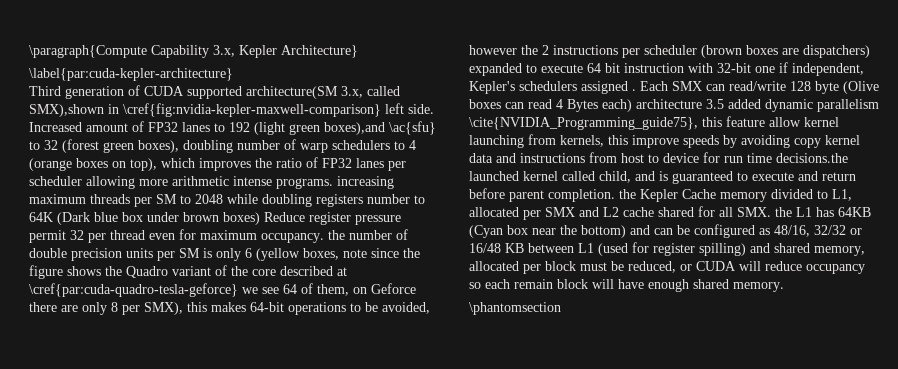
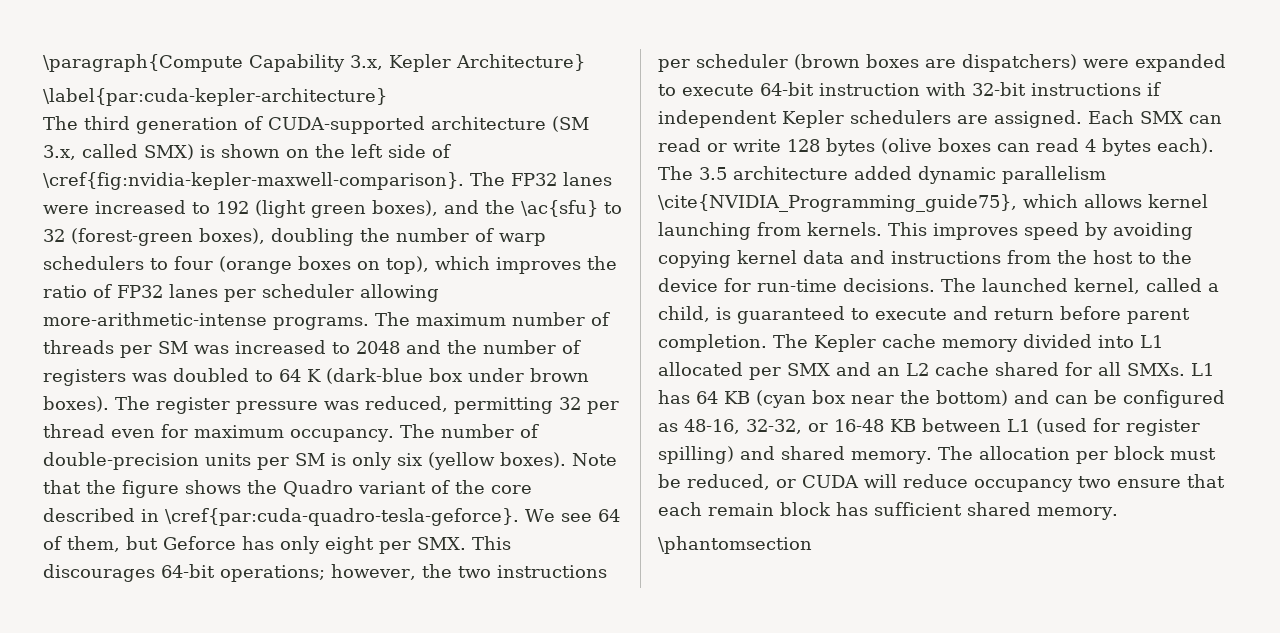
- Third generation of CUDA supported architecture(SM 3.x, called SMX),shown in \cref{fig:nvidia-kepler-maxwell-comparison} left side. Increased amount of FP32 lanes to 192 (light green boxes),and \ac{sfu} to 32 (forest green boxes), doubling number of warp schedulers to 4 (orange boxes on top), which improves the ratio of FP32 lanes per scheduler allowing more arithmetic intense programs. increasing maximum threads per SM to 2048 while doubling registers number to 64K (Dark blue box under brown boxes) Reduce register pressure permit 32 per thread even for maximum occupancy. the number of double precision units per SM is only 6 (yellow boxes, note since the figure shows the Quadro variant of the core described at \cref{par:cuda-quadro-tesla-geforce} we see 64 of them, on Geforce there are only 8 per SMX), this makes 64-bit operations to be avoided, however the 2 instructions per scheduler (brown boxes are dispatchers) expanded to execute 64 bit instruction with 32-bit one if independent, Kepler's schedulers assigned . Each SMX can read/write 128 byte (Olive boxes can read 4 Bytes each) architecture 3.5 added dynamic parallelism \cite{NVIDIA_Programming_guide75}, this feature allow kernel launching from kernels, this improve speeds by avoiding copy kernel data and instructions from host to device for run time decisions.the launched kernel called child, and is guaranteed to execute and return before parent completion. the Kepler Cache memory divided to L1, allocated per SMX and L2 cache shared for all SMX. the L1 has 64KB (Cyan box near the bottom) and can be configured as 48/16, 32/32 or 16/48 KB between L1 (used for register spilling) and shared memory, allocated per block must be reduced, or CUDA will reduce occupancy so each remain block will have enough shared memory.
+ The third generation of CUDA-supported architecture (SM 3.x, called SMX) is shown on the left side of \cref{fig:nvidia-kepler-maxwell-comparison}. The FP32 lanes were increased to 192 (light green boxes), and the \ac{sfu} to 32 (forest-green boxes), doubling the number of warp schedulers to four (orange boxes on top), which improves the ratio of FP32 lanes per scheduler allowing more-arithmetic-intense programs. The maximum number of threads per SM was increased to 2048 and the number of registers was doubled to 64 K (dark-blue box under brown boxes). The register pressure was reduced, permitting 32 per thread even for maximum occupancy. The number of double-precision units per SM is only six (yellow boxes). Note that the figure shows the Quadro variant of the core described in \cref{par:cuda-quadro-tesla-geforce}. We see 64 of them, but Geforce has only eight per SMX. This discourages 64-bit operations; however, the two instructions per scheduler (brown boxes are dispatchers) were expanded to execute 64-bit instruction with 32-bit instructions if independent Kepler schedulers are assigned. Each SMX can read or write 128 bytes (olive boxes can read 4 bytes each). The 3.5 architecture added dynamic parallelism \cite{NVIDIA_Programming_guide75}, which allows kernel launching from kernels. This improves speed by avoiding copying kernel data and instructions from the host to the device for run-time decisions. The launched kernel, called a child, is guaranteed to execute and return before parent completion. The Kepler cache memory divided into L1 allocated per SMX and an L2 cache shared for all SMXs. L1 has 64 KB (cyan box near the bottom) and can be configured as 48-16, 32-32, or 16-48 KB between L1 (used for register spilling) and shared memory. The allocation per block must be reduced, or CUDA will reduce occupancy two ensure that each remain block has sufficient shared memory.

